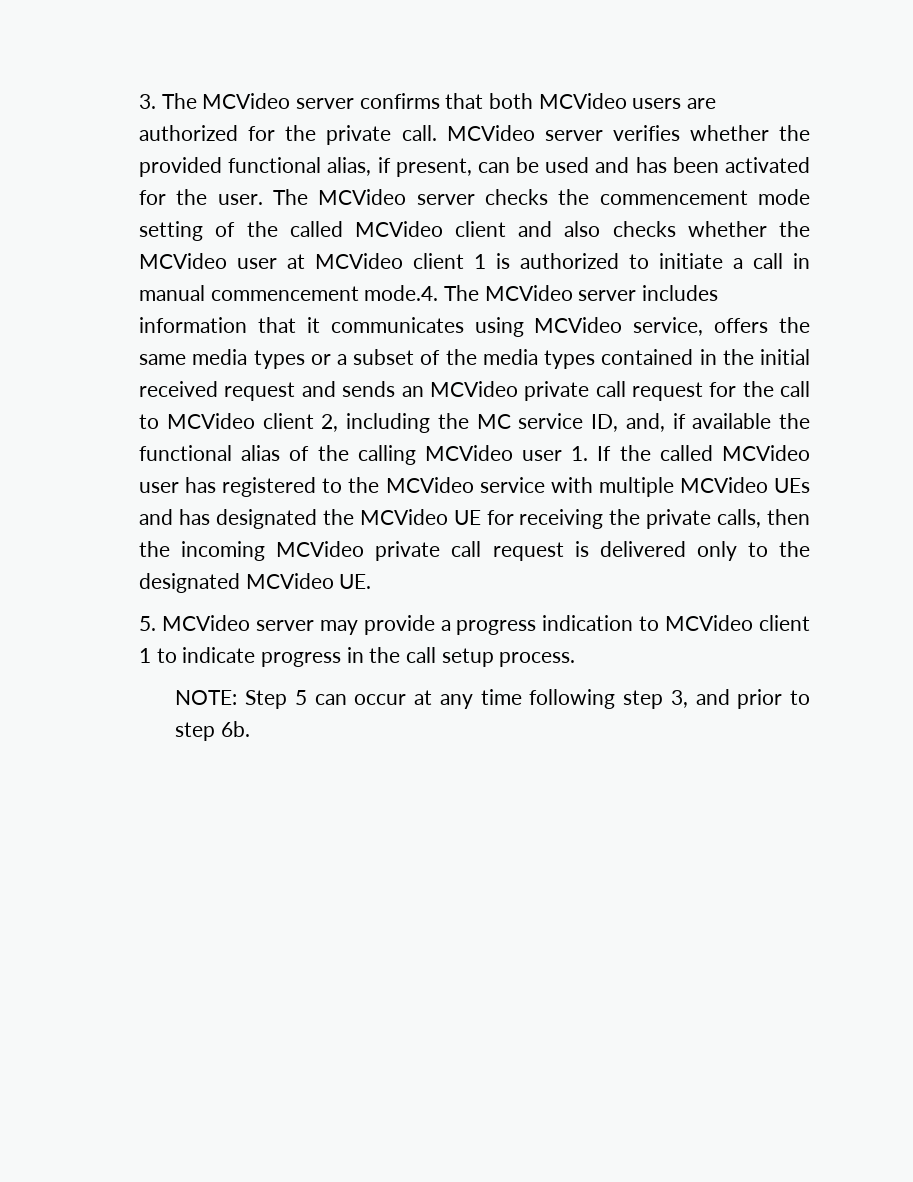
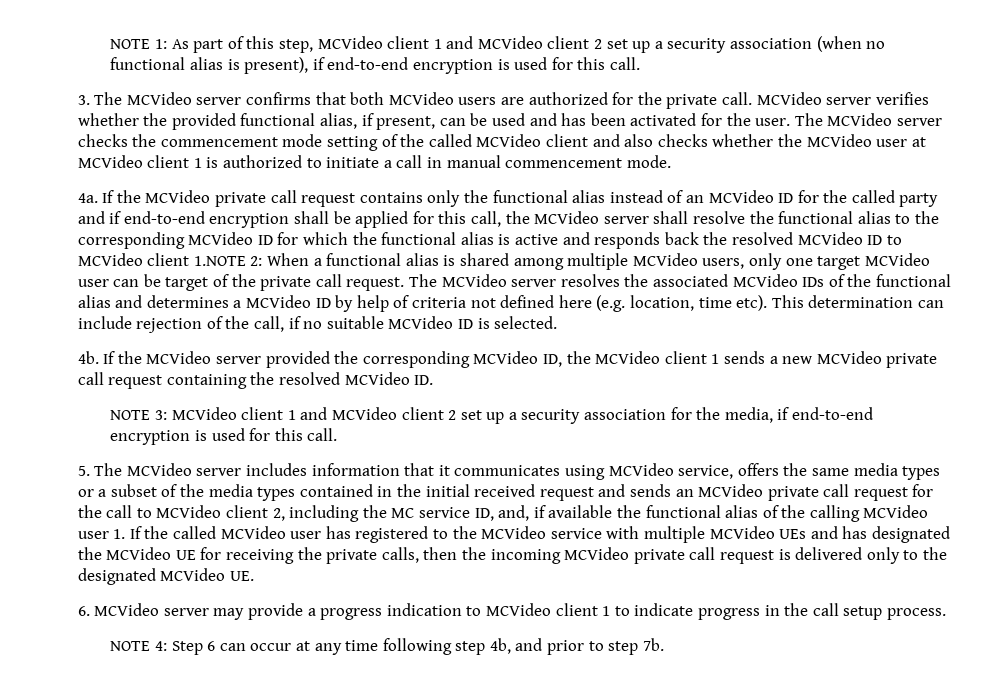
+ NOTE 1: As part of this step, MCVideo client 1 and MCVideo client 2 set up a security association (when no functional alias is present), if end-to-end encryption is used for this call.
- The MCVideo server checks the commencement mode setting of the called MCVideo client and also checks whether the MCVideo user at MCVideo client 1 is authorized to initiate a call in manual commencement mode.4. The MCVideo server includes information that it communicates using MCVideo service, offers the same media types or a subset of the media types contained in the initial received request and sends an MCVideo private call request for the call to MCVideo client 2, including the MC service ID, and, if available the functional alias of the calling MCVideo user 1. If the called MCVideo user has registered to the MCVideo service with multiple MCVideo UEs and has designated the MCVideo UE for receiving the private calls, then the incoming MCVideo private call request is delivered only to the designated MCVideo UE.
+ The MCVideo server checks the commencement mode setting of the called MCVideo client and also checks whether the MCVideo user at MCVideo client 1 is authorized to initiate a call in manual commencement mode.
+ 4a. If the MCVideo private call request contains only the functional alias instead of an MCVideo ID for the called party and if end-to-end encryption shall be applied for this call, the MCVideo server shall resolve the functional alias to the corresponding MCVideo ID for which the functional alias is active and responds back the resolved MCVideo ID to MCVideo client 1.NOTE 2: When a functional alias is shared among multiple MCVideo users, only one target MCVideo user can be target of the private call request. The MCVideo server resolves the associated MCVideo IDs of the functional alias and determines a MCVideo ID by help of criteria not defined here (e.g. location, time etc). This determination can include rejection of the call, if no suitable MCVideo ID is selected.
+ 4b. If the MCVideo server provided the corresponding MCVideo ID, the MCVideo client 1 sends a new MCVideo private call request containing the resolved MCVideo ID.
+ NOTE 3: MCVideo client 1 and MCVideo client 2 set up a security association for the media, if end-to-end encryption is used for this call.
+ 5. The MCVideo server includes information that it communicates using MCVideo service, offers the same media types or a subset of the media types contained in the initial received request and sends an MCVideo private call request for the call to MCVideo client 2, including the MC service ID, and, if available the functional alias of the calling MCVideo user 1. If the called MCVideo user has registered to the MCVideo service with multiple MCVideo UEs and has designated the MCVideo UE for receiving the private calls, then the incoming MCVideo private call request is delivered only to the designated MCVideo UE.
- 5. MCVideo server may provide a progress indication to MCVideo client 1 to indicate progress in the call setup process.
+ 6. MCVideo server may provide a progress indication to MCVideo client 1 to indicate progress in the call setup process.
- NOTE: Step 5 can occur at any time following step 3, and prior to step 6b.
+ NOTE 4: Step 6 can occur at any time following step 4b, and prior to step 7b.

